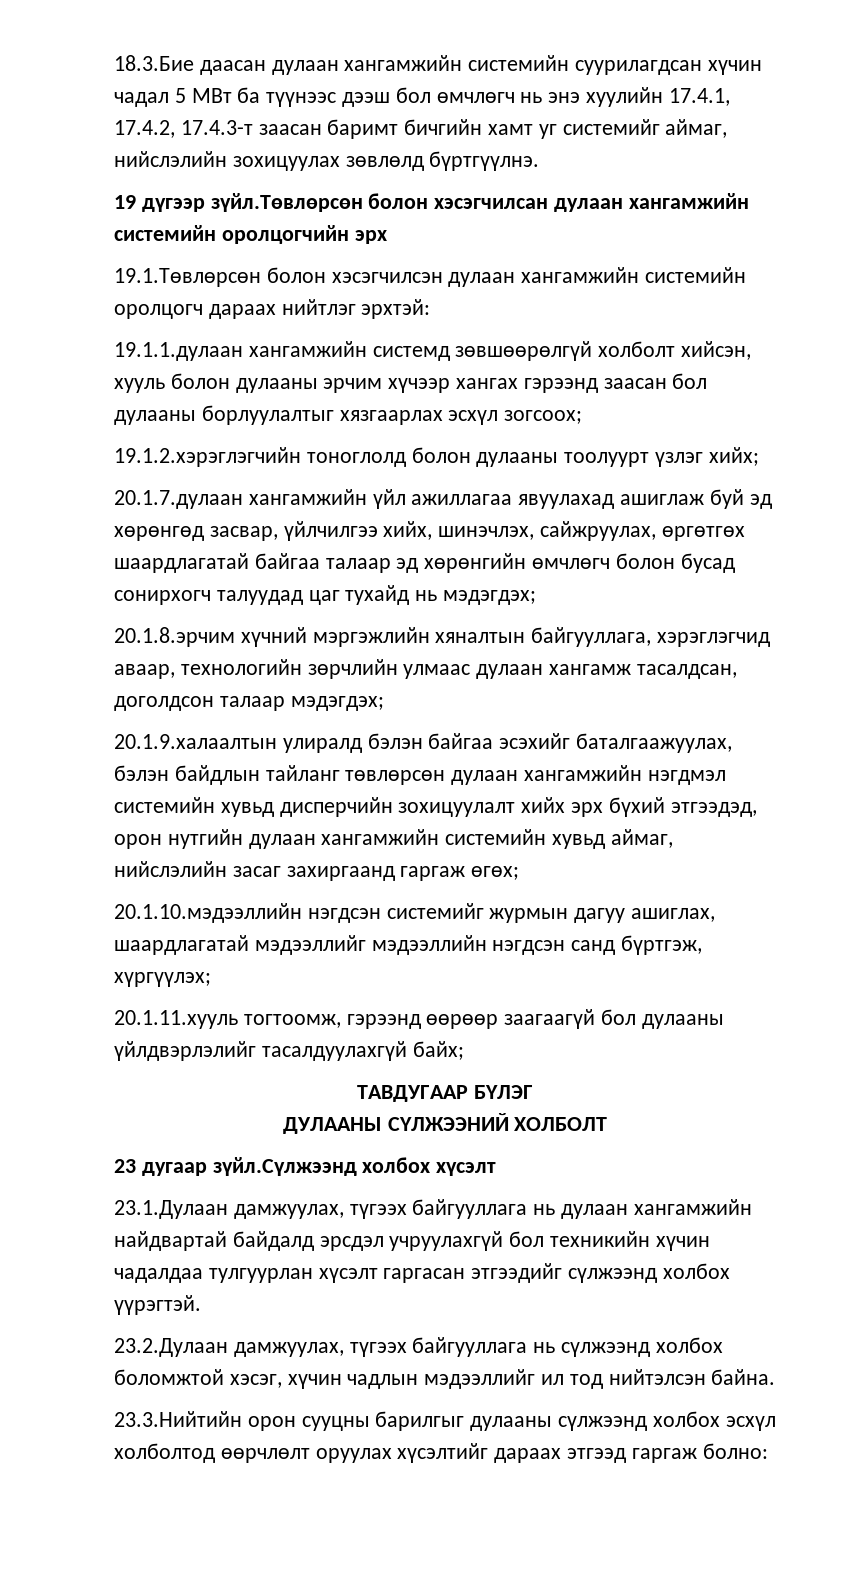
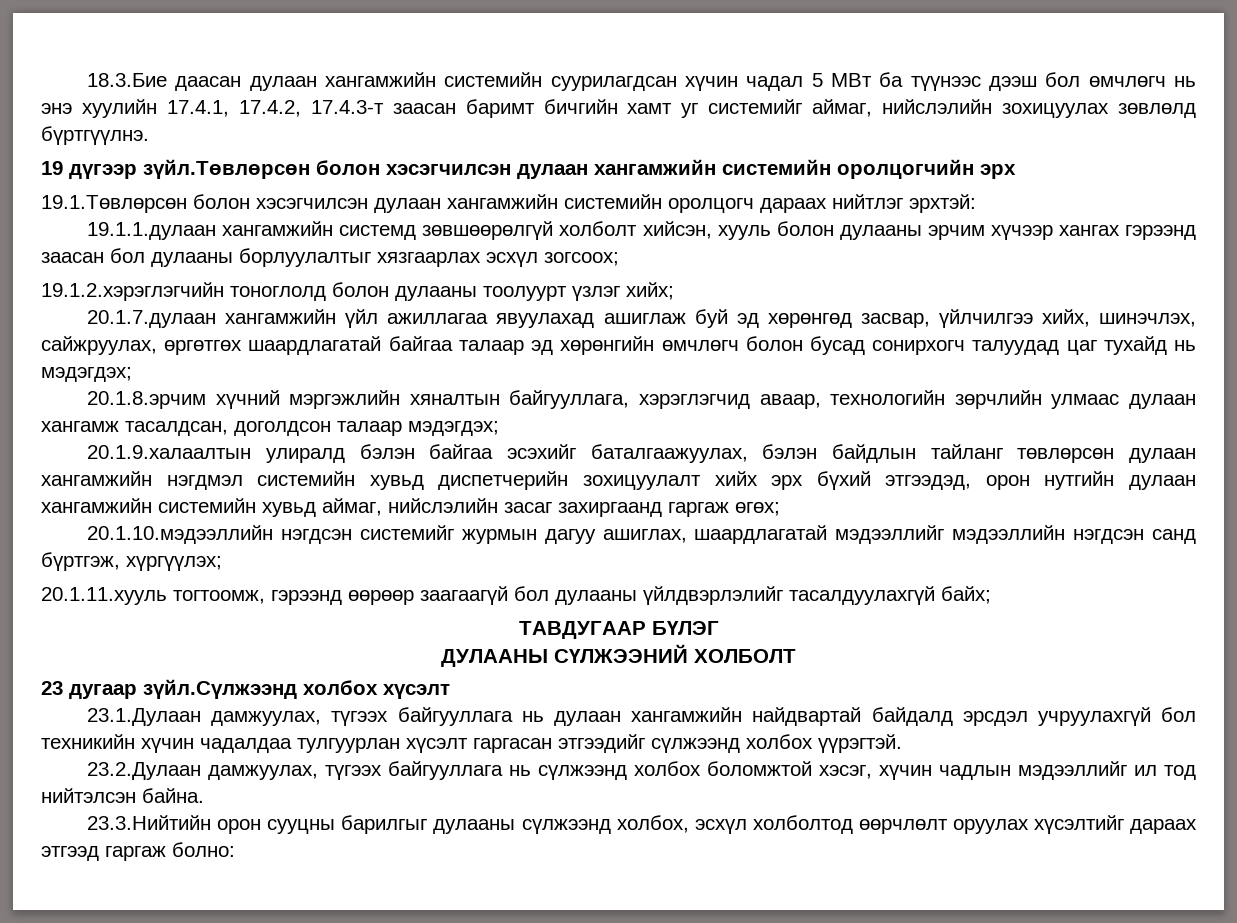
- 19 дүгээр зүйл.Төвлөрсөн болон хэсэгчилсан дулаан хангамжийн системийн оролцогчийн эрх
+ 19 дүгээр зүйл.Төвлөрсөн болон хэсэгчилсэн дулаан хангамжийн системийн оролцогчийн эрх
- 20.1.9.халаалтын улиралд бэлэн байгаа эсэхийг баталгаажуулах, бэлэн байдлын тайланг төвлөрсөн дулаан хангамжийн нэгдмэл системийн хувьд дисперчийн зохицуулалт хийх эрх бүхий этгээдэд, орон нутгийн дулаан хангамжийн системийн хувьд аймаг, нийслэлийн засаг захиргаанд гаргаж өгөх;
+ 20.1.9.халаалтын улиралд бэлэн байгаа эсэхийг баталгаажуулах, бэлэн байдлын тайланг төвлөрсөн дулаан хангамжийн нэгдмэл системийн хувьд диспетчерийн зохицуулалт хийх эрх бүхий этгээдэд, орон нутгийн дулаан хангамжийн системийн хувьд аймаг, нийслэлийн засаг захиргаанд гаргаж өгөх;
- 23.3.Нийтийн орон сууцны барилгыг дулааны сүлжээнд холбох эсхүл холболтод өөрчлөлт оруулах хүсэлтийг дараах этгээд гаргаж болно:
+ 23.3.Нийтийн орон сууцны барилгыг дулааны сүлжээнд холбох, эсхүл холболтод өөрчлөлт оруулах хүсэлтийг дараах этгээд гаргаж болно:

